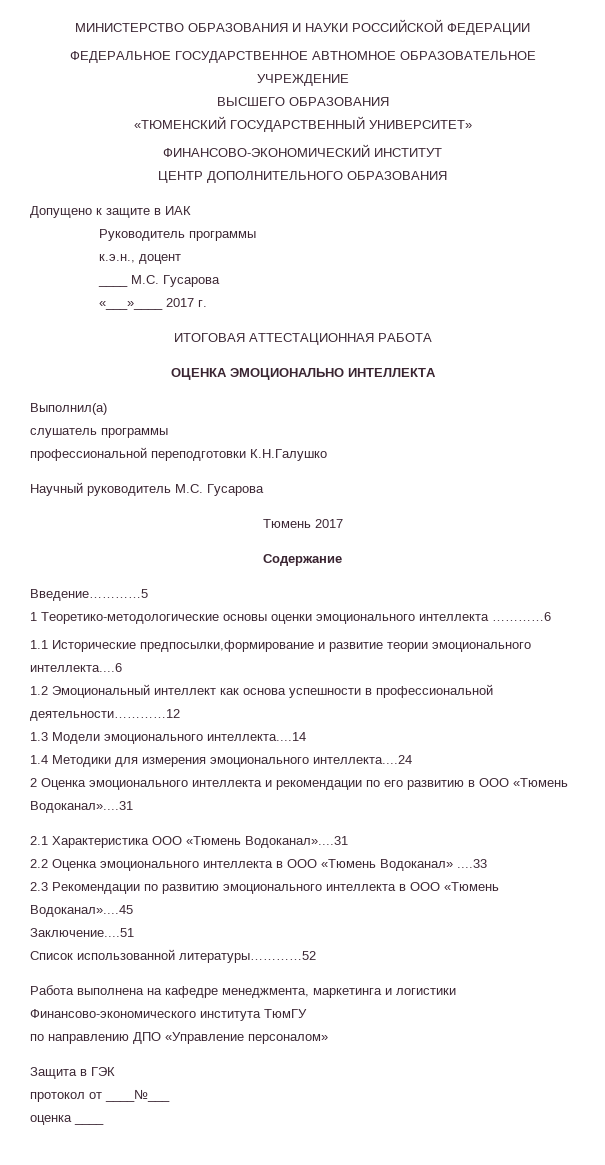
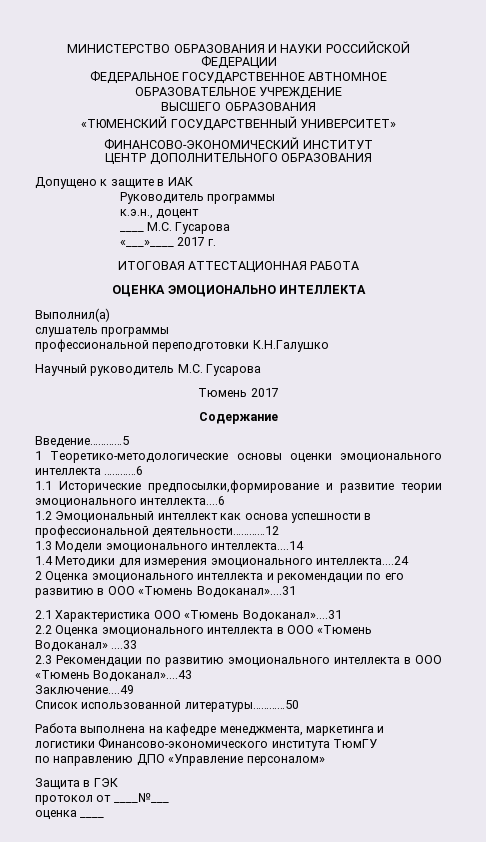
- 2.3 Рекомендации по развитию эмоционального интеллекта в ООО «Тюмень Водоканал»....45
- Заключение....51
+ 2.3 Рекомендации по развитию эмоционального интеллекта в ООО «Тюмень Водоканал»....43
+ Заключение....49
- Список использованной литературы…………52
+ Список использованной литературы…………50

